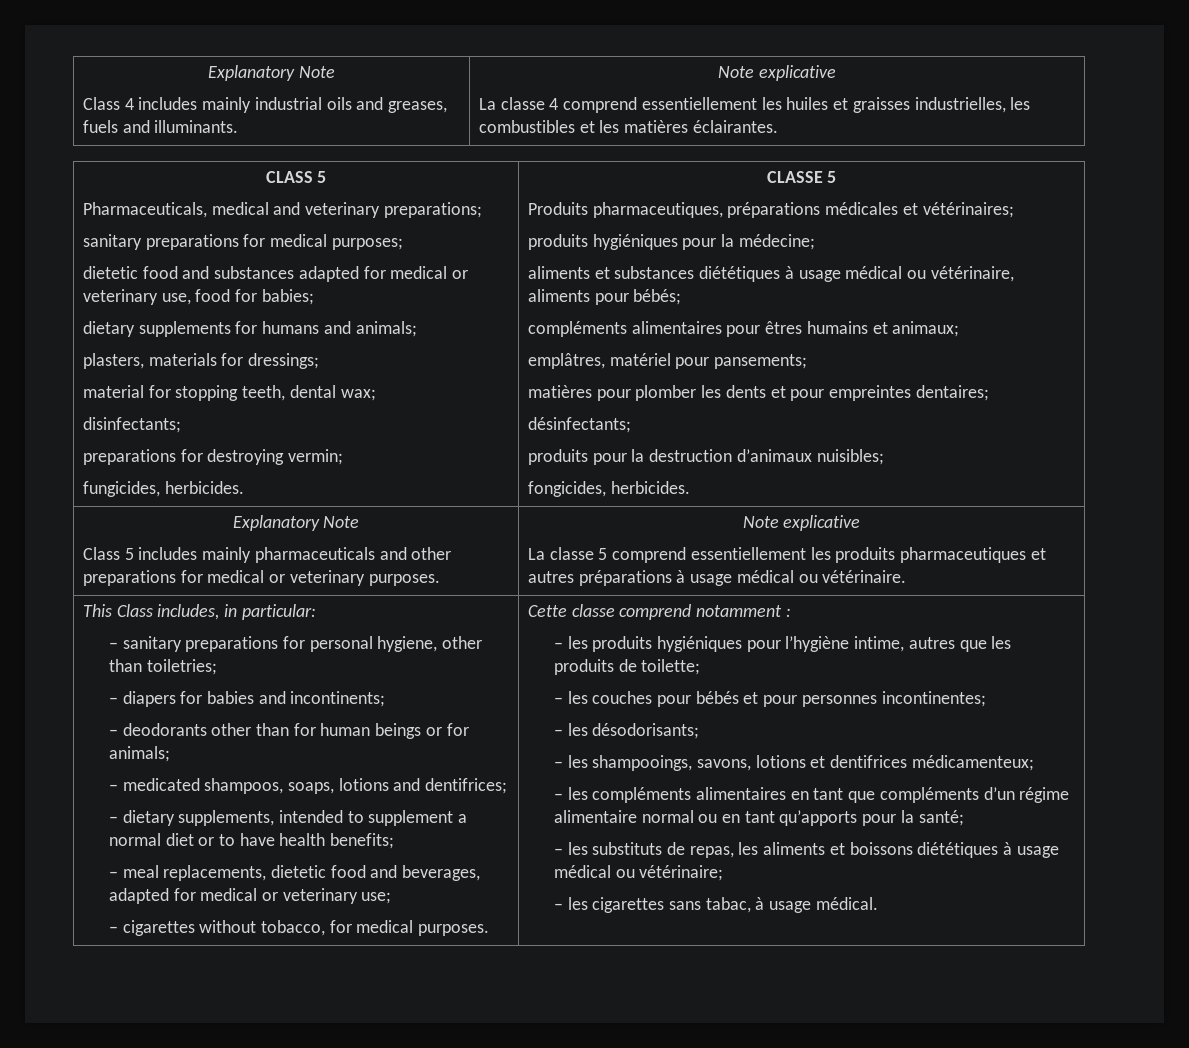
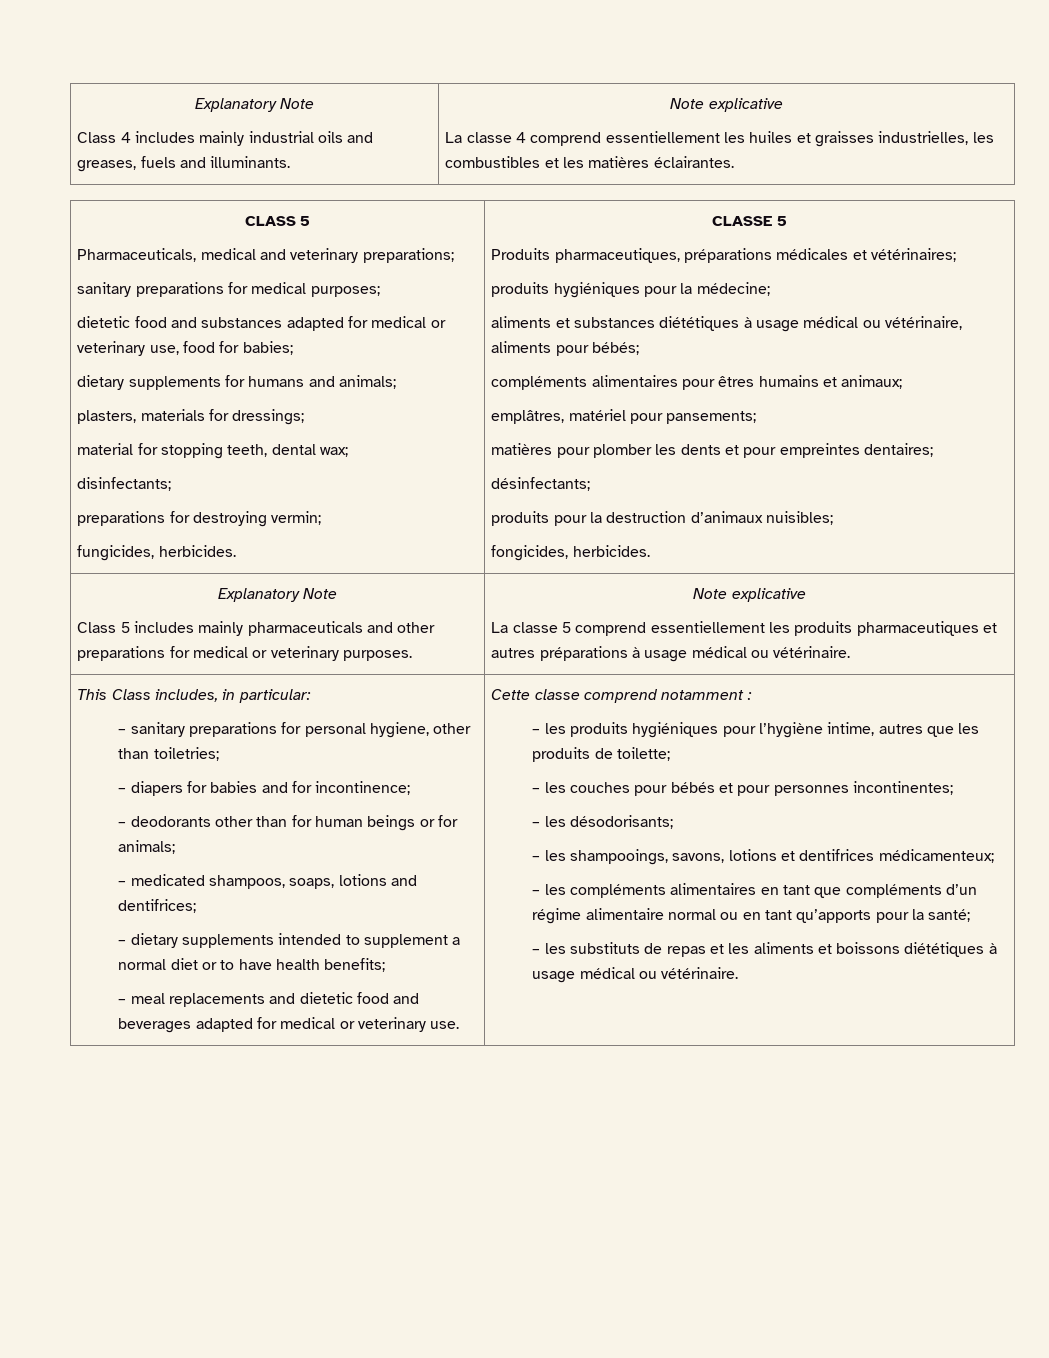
- – diapers for babies and incontinents;
+ – diapers for babies and for incontinence;
- – dietary supplements, intended to supplement a normal diet or to have health benefits;
+ – dietary supplements intended to supplement a normal diet or to have health benefits;
- – meal replacements, dietetic food and beverages, adapted for medical or veterinary use;
- – cigarettes without tobacco, for medical purposes.
+ – meal replacements and dietetic food and beverages adapted for medical or veterinary use.
- – les substituts de repas, les aliments et boissons diététiques à usage médical ou vétérinaire;
- – les cigarettes sans tabac, à usage médical.
+ – les substituts de repas et les aliments et boissons diététiques à usage médical ou vétérinaire.

